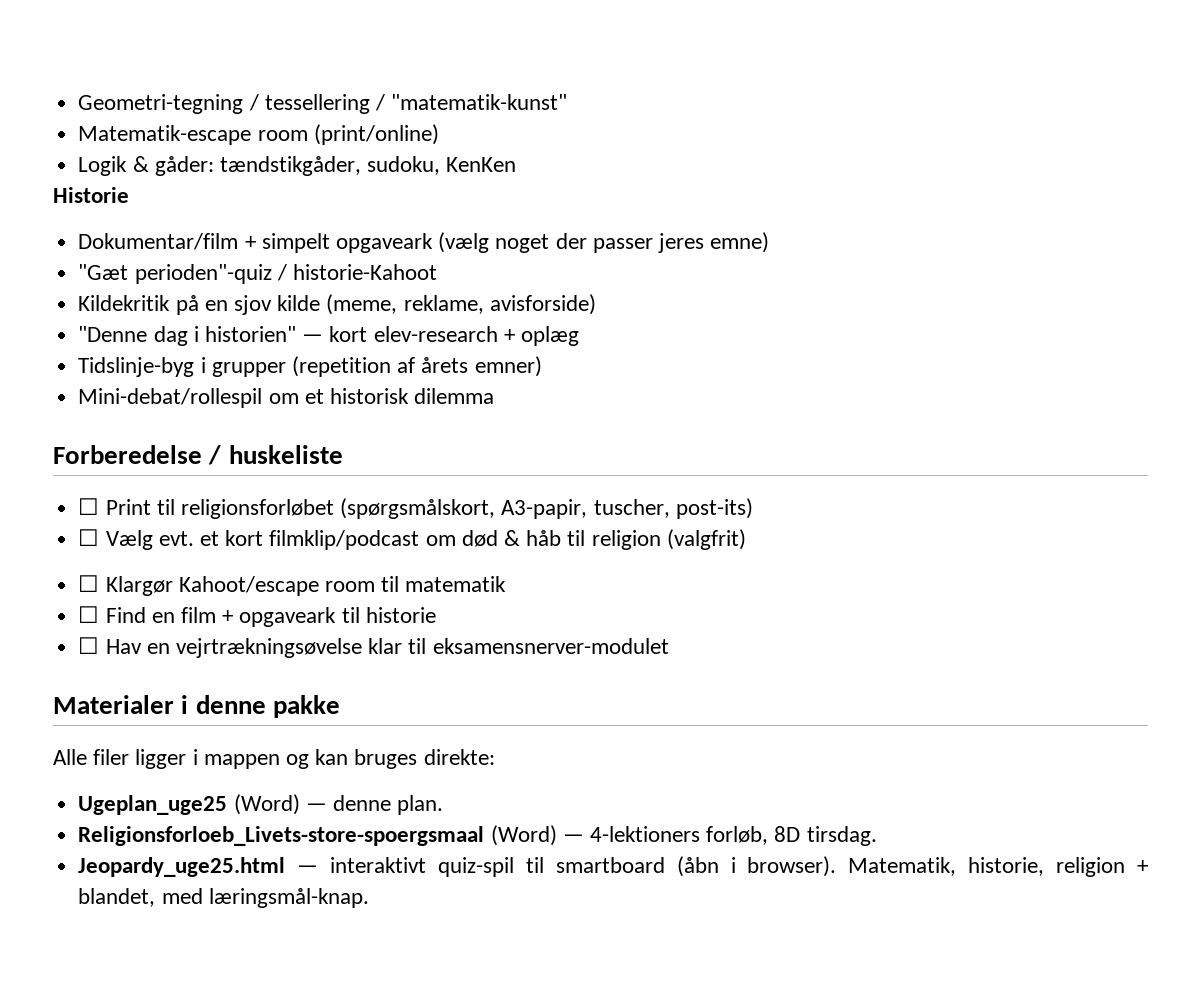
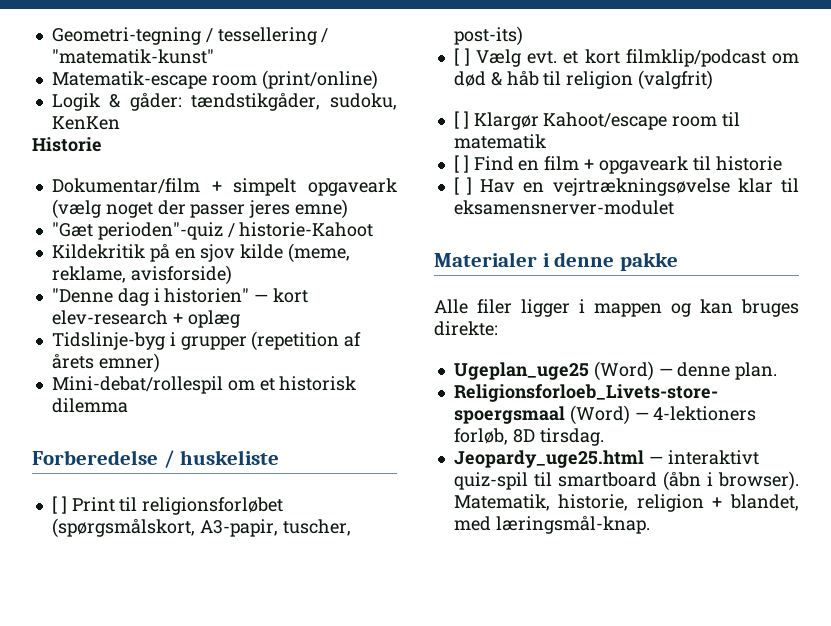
- ☐ Print til religionsforløbet (spørgsmålskort, A3-papir, tuscher, post-its)
+ [ ] Print til religionsforløbet (spørgsmålskort, A3-papir, tuscher, post-its)
- ☐ Vælg evt. et kort filmklip/podcast om død & håb til religion (valgfrit)
+ [ ] Vælg evt. et kort filmklip/podcast om død & håb til religion (valgfrit)
- ☐ Klargør Kahoot/escape room til matematik
+ [ ] Klargør Kahoot/escape room til matematik
- ☐ Find en film + opgaveark til historie
+ [ ] Find en film + opgaveark til historie
- ☐ Hav en vejrtrækningsøvelse klar til eksamensnerver-modulet
+ [ ] Hav en vejrtrækningsøvelse klar til eksamensnerver-modulet

